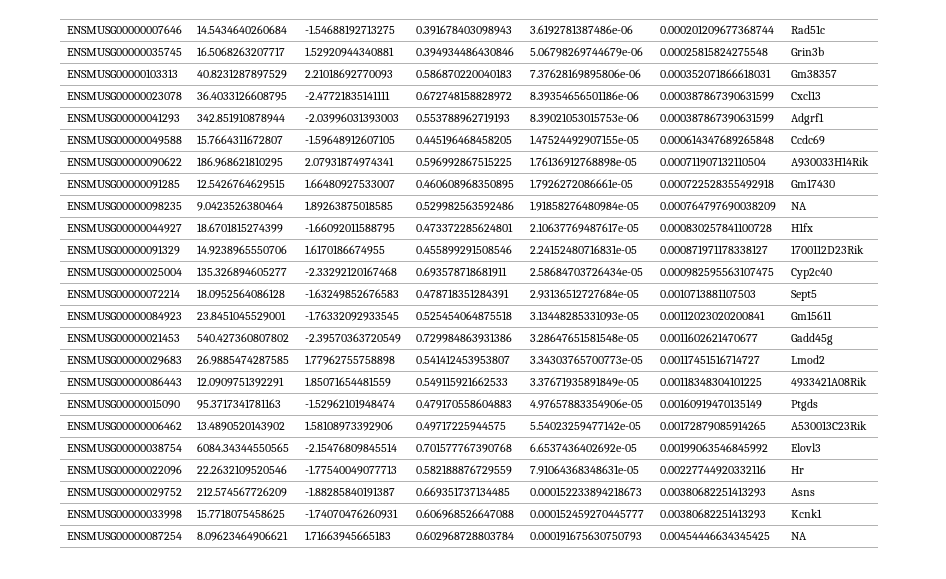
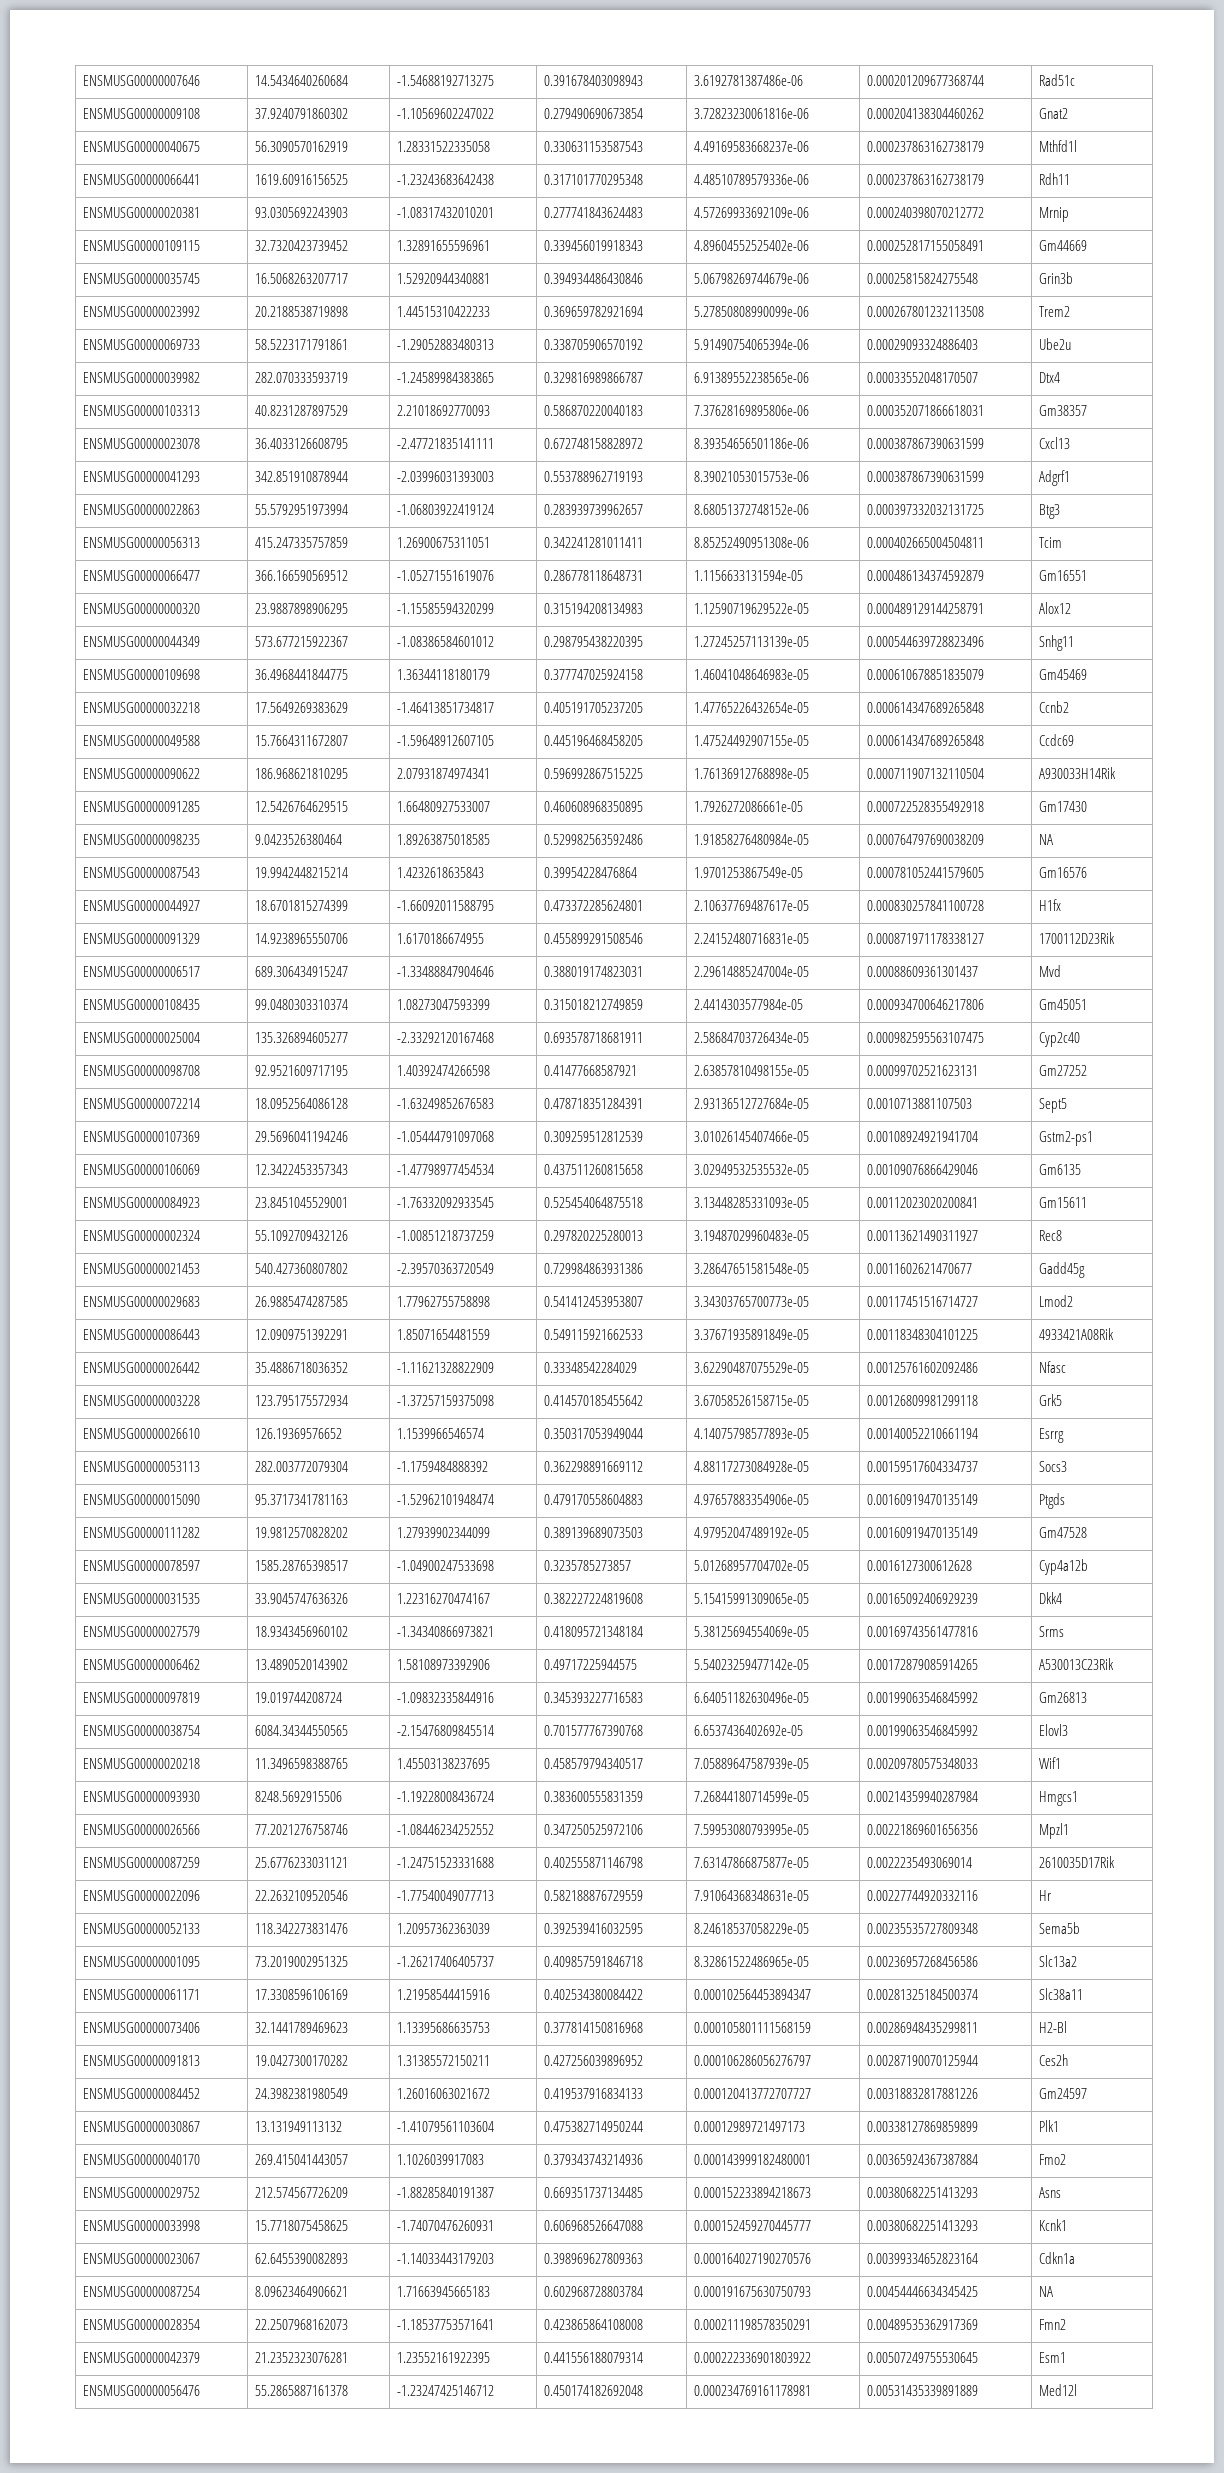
+ ENSMUSG00000009108 | 37.9240791860302 | -1.10569602247022 | 0.279490690673854 | 3.72823230061816e-06 | 0.000204138304460262 | Gnat2
+ ENSMUSG00000040675 | 56.3090570162919 | 1.28331522335058 | 0.330631153587543 | 4.49169583668237e-06 | 0.000237863162738179 | Mthfd1l
+ ENSMUSG00000066441 | 1619.60916156525 | -1.23243683642438 | 0.317101770295348 | 4.48510789579336e-06 | 0.000237863162738179 | Rdh11
+ ENSMUSG00000020381 | 93.0305692243903 | -1.08317432010201 | 0.277741843624483 | 4.57269933692109e-06 | 0.000240398070212772 | Mrnip
+ ENSMUSG00000109115 | 32.7320423739452 | 1.32891655596961 | 0.339456019918343 | 4.89604552525402e-06 | 0.000252817155058491 | Gm44669
+ ENSMUSG00000023992 | 20.2188538719898 | 1.44515310422233 | 0.369659782921694 | 5.27850808990099e-06 | 0.000267801232113508 | Trem2
+ ENSMUSG00000069733 | 58.5223171791861 | -1.29052883480313 | 0.338705906570192 | 5.91490754065394e-06 | 0.00029093324886403 | Ube2u
+ ENSMUSG00000039982 | 282.070333593719 | -1.24589984383865 | 0.329816989866787 | 6.91389552238565e-06 | 0.00033552048170507 | Dtx4
+ ENSMUSG00000022863 | 55.5792951973994 | -1.06803922419124 | 0.283939739962657 | 8.68051372748152e-06 | 0.000397332032131725 | Btg3
+ ENSMUSG00000056313 | 415.247335757859 | 1.26900675311051 | 0.342241281011411 | 8.85252490951308e-06 | 0.000402665004504811 | Tcim
+ ENSMUSG00000066477 | 366.166590569512 | -1.05271551619076 | 0.286778118648731 | 1.1156633131594e-05 | 0.000486134374592879 | Gm16551
+ ENSMUSG00000000320 | 23.9887898906295 | -1.15585594320299 | 0.315194208134983 | 1.12590719629522e-05 | 0.000489129144258791 | Alox12
+ ENSMUSG00000044349 | 573.677215922367 | -1.08386584601012 | 0.298795438220395 | 1.27245257113139e-05 | 0.000544639728823496 | Snhg11
+ ENSMUSG00000109698 | 36.4968441844775 | 1.36344118180179 | 0.377747025924158 | 1.46041048646983e-05 | 0.000610678851835079 | Gm45469
+ ENSMUSG00000032218 | 17.5649269383629 | -1.46413851734817 | 0.405191705237205 | 1.47765226432654e-05 | 0.000614347689265848 | Ccnb2
+ ENSMUSG00000087543 | 19.9942448215214 | 1.4232618635843 | 0.39954228476864 | 1.9701253867549e-05 | 0.000781052441579605 | Gm16576
+ ENSMUSG00000006517 | 689.306434915247 | -1.33488847904646 | 0.388019174823031 | 2.29614885247004e-05 | 0.00088609361301437 | Mvd
+ ENSMUSG00000108435 | 99.0480303310374 | 1.08273047593399 | 0.315018212749859 | 2.4414303577984e-05 | 0.000934700646217806 | Gm45051
+ ENSMUSG00000098708 | 92.9521609717195 | 1.40392474266598 | 0.41477668587921 | 2.63857810498155e-05 | 0.00099702521623131 | Gm27252
+ ENSMUSG00000107369 | 29.5696041194246 | -1.05444791097068 | 0.309259512812539 | 3.01026145407466e-05 | 0.00108924921941704 | Gstm2-ps1
+ ENSMUSG00000106069 | 12.3422453357343 | -1.47798977454534 | 0.437511260815658 | 3.02949532535532e-05 | 0.00109076866429046 | Gm6135
+ ENSMUSG00000002324 | 55.1092709432126 | -1.00851218737259 | 0.297820225280013 | 3.19487029960483e-05 | 0.00113621490311927 | Rec8
+ ENSMUSG00000026442 | 35.4886718036352 | -1.11621328822909 | 0.33348542284029 | 3.62290487075529e-05 | 0.00125761602092486 | Nfasc
+ ENSMUSG00000003228 | 123.795175572934 | -1.37257159375098 | 0.414570185455642 | 3.67058526158715e-05 | 0.00126809981299118 | Grk5
+ ENSMUSG00000026610 | 126.19369576652 | 1.1539966546574 | 0.350317053949044 | 4.14075798577893e-05 | 0.00140052210661194 | Esrrg
+ ENSMUSG00000053113 | 282.003772079304 | -1.1759484888392 | 0.362298891669112 | 4.88117273084928e-05 | 0.00159517604334737 | Socs3
+ ENSMUSG00000111282 | 19.9812570828202 | 1.27939902344099 | 0.389139689073503 | 4.97952047489192e-05 | 0.00160919470135149 | Gm47528
+ ENSMUSG00000078597 | 1585.28765398517 | -1.04900247533698 | 0.3235785273857 | 5.01268957704702e-05 | 0.0016127300612628 | Cyp4a12b
+ ENSMUSG00000031535 | 33.9045747636326 | 1.22316270474167 | 0.382227224819608 | 5.15415991309065e-05 | 0.00165092406929239 | Dkk4
+ ENSMUSG00000027579 | 18.9343456960102 | -1.34340866973821 | 0.418095721348184 | 5.38125694554069e-05 | 0.00169743561477816 | Srms
+ ENSMUSG00000097819 | 19.019744208724 | -1.09832335844916 | 0.345393227716583 | 6.64051182630496e-05 | 0.00199063546845992 | Gm26813
+ ENSMUSG00000020218 | 11.3496598388765 | 1.45503138237695 | 0.458579794340517 | 7.05889647587939e-05 | 0.00209780575348033 | Wif1
+ ENSMUSG00000093930 | 8248.5692915506 | -1.19228008436724 | 0.383600555831359 | 7.26844180714599e-05 | 0.00214359940287984 | Hmgcs1
+ ENSMUSG00000026566 | 77.2021276758746 | -1.08446234252552 | 0.347250525972106 | 7.59953080793995e-05 | 0.00221869601656356 | Mpzl1
+ ENSMUSG00000087259 | 25.6776233031121 | -1.24751523331688 | 0.402555871146798 | 7.63147866875877e-05 | 0.0022235493069014 | 2610035D17Rik
+ ENSMUSG00000052133 | 118.342273831476 | 1.20957362363039 | 0.392539416032595 | 8.24618537058229e-05 | 0.00235535727809348 | Sema5b
+ ENSMUSG00000001095 | 73.2019002951325 | -1.26217406405737 | 0.409857591846718 | 8.32861522486965e-05 | 0.00236957268456586 | Slc13a2
+ ENSMUSG00000061171 | 17.3308596106169 | 1.21958544415916 | 0.402534380084422 | 0.000102564453894347 | 0.00281325184500374 | Slc38a11
+ ENSMUSG00000073406 | 32.1441789469623 | 1.13395686635753 | 0.377814150816968 | 0.000105801111568159 | 0.00286948435299811 | H2-Bl
+ ENSMUSG00000091813 | 19.0427300170282 | 1.31385572150211 | 0.427256039896952 | 0.000106286056276797 | 0.00287190070125944 | Ces2h
+ ENSMUSG00000084452 | 24.3982381980549 | 1.26016063021672 | 0.419537916834133 | 0.000120413772707727 | 0.00318832817881226 | Gm24597
+ ENSMUSG00000030867 | 13.131949113132 | -1.41079561103604 | 0.475382714950244 | 0.00012989721497173 | 0.00338127869859899 | Plk1
+ ENSMUSG00000040170 | 269.415041443057 | 1.1026039917083 | 0.379343743214936 | 0.000143999182480001 | 0.00365924367387884 | Fmo2
+ ENSMUSG00000023067 | 62.6455390082893 | -1.14033443179203 | 0.398969627809363 | 0.000164027190270576 | 0.00399334652823164 | Cdkn1a
+ ENSMUSG00000028354 | 22.2507968162073 | -1.18537753571641 | 0.423865864108008 | 0.000211198578350291 | 0.00489535362917369 | Fmn2
+ ENSMUSG00000042379 | 21.2352323076281 | 1.23552161922395 | 0.441556188079314 | 0.000222336901803922 | 0.00507249755530645 | Esm1
+ ENSMUSG00000056476 | 55.2865887161378 | -1.23247425146712 | 0.450174182692048 | 0.000234769161178981 | 0.00531435339891889 | Med12l

